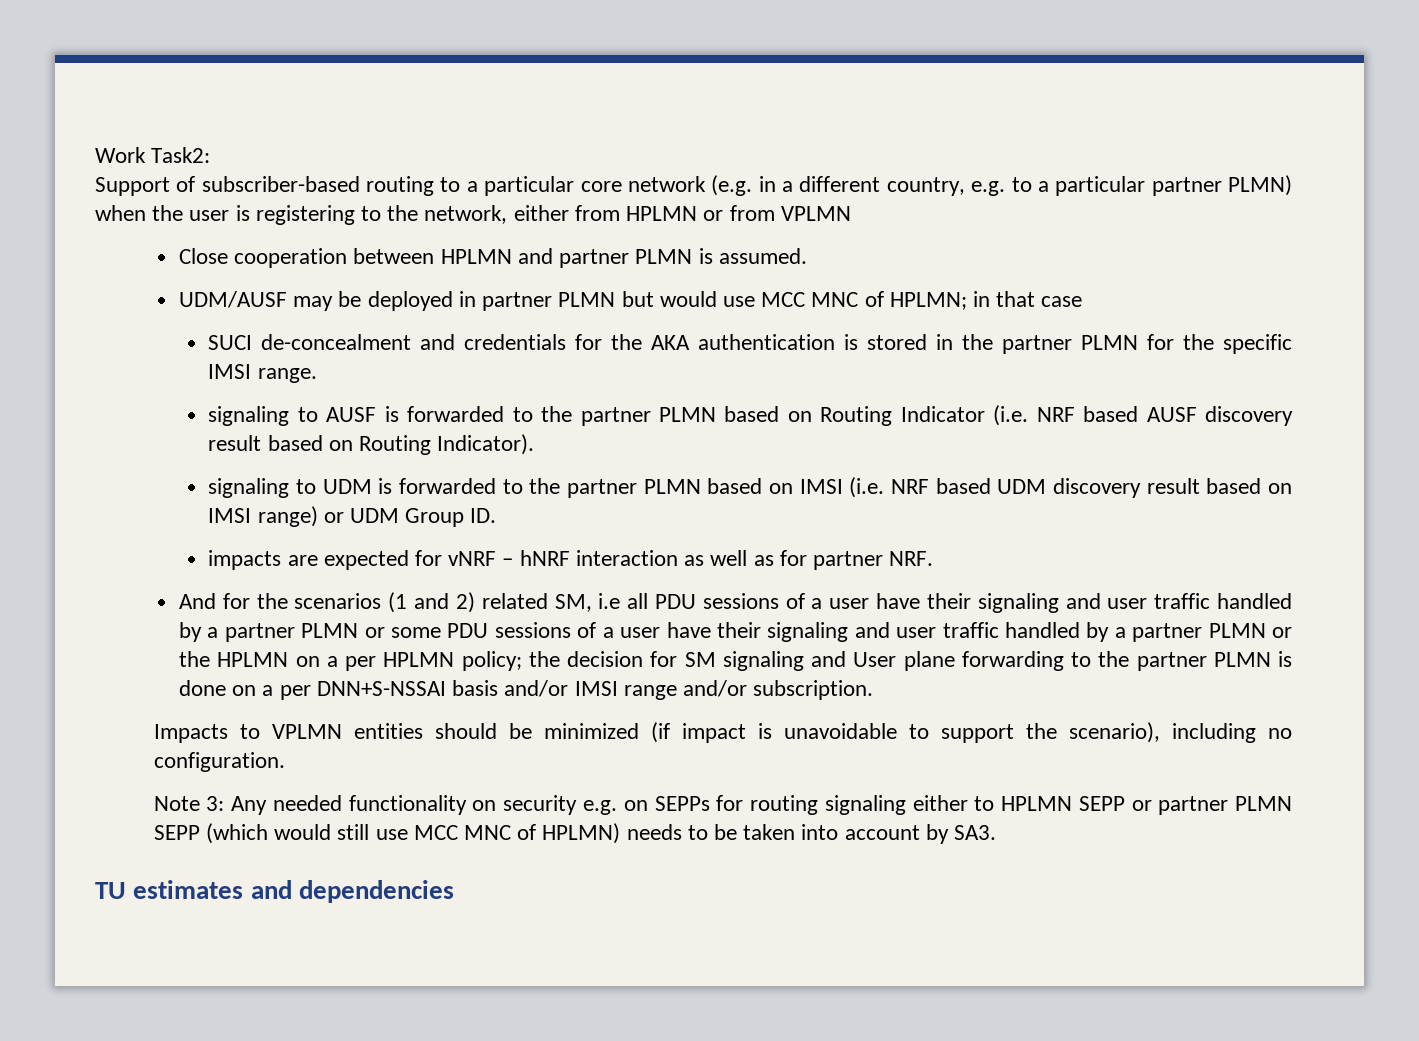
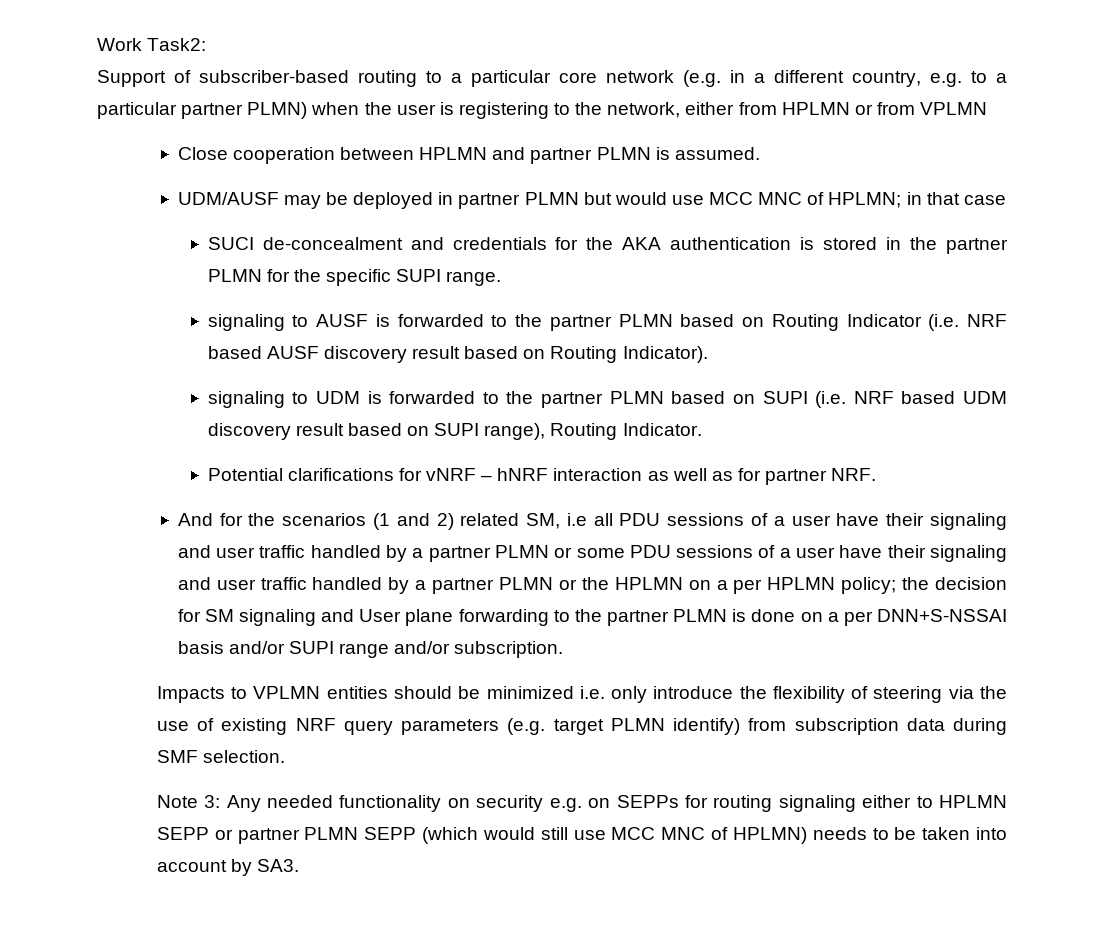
- SUCI de-concealment and credentials for the AKA authentication is stored in the partner PLMN for the specific IMSI range.
+ SUCI de-concealment and credentials for the AKA authentication is stored in the partner PLMN for the specific SUPI range.
- signaling to UDM is forwarded to the partner PLMN based on IMSI (i.e. NRF based UDM discovery result based on IMSI range) or UDM Group ID.
- impacts are expected for vNRF – hNRF interaction as well as for partner NRF.
+ signaling to UDM is forwarded to the partner PLMN based on SUPI (i.e. NRF based UDM discovery result based on SUPI range), Routing Indicator.
+ Potential clarifications for vNRF – hNRF interaction as well as for partner NRF.
- the decision for SM signaling and User plane forwarding to the partner PLMN is done on a per DNN+S-NSSAI basis and/or IMSI range and/or subscription.
+ the decision for SM signaling and User plane forwarding to the partner PLMN is done on a per DNN+S-NSSAI basis and/or SUPI range and/or subscription.
- Impacts to VPLMN entities should be minimized (if impact is unavoidable to support the scenario), including no configuration.
+ Impacts to VPLMN entities should be minimized i.e. only introduce the flexibility of steering via the use of existing NRF query parameters (e.g. target PLMN identify) from subscription data during SMF selection.
- TU estimates and dependencies

